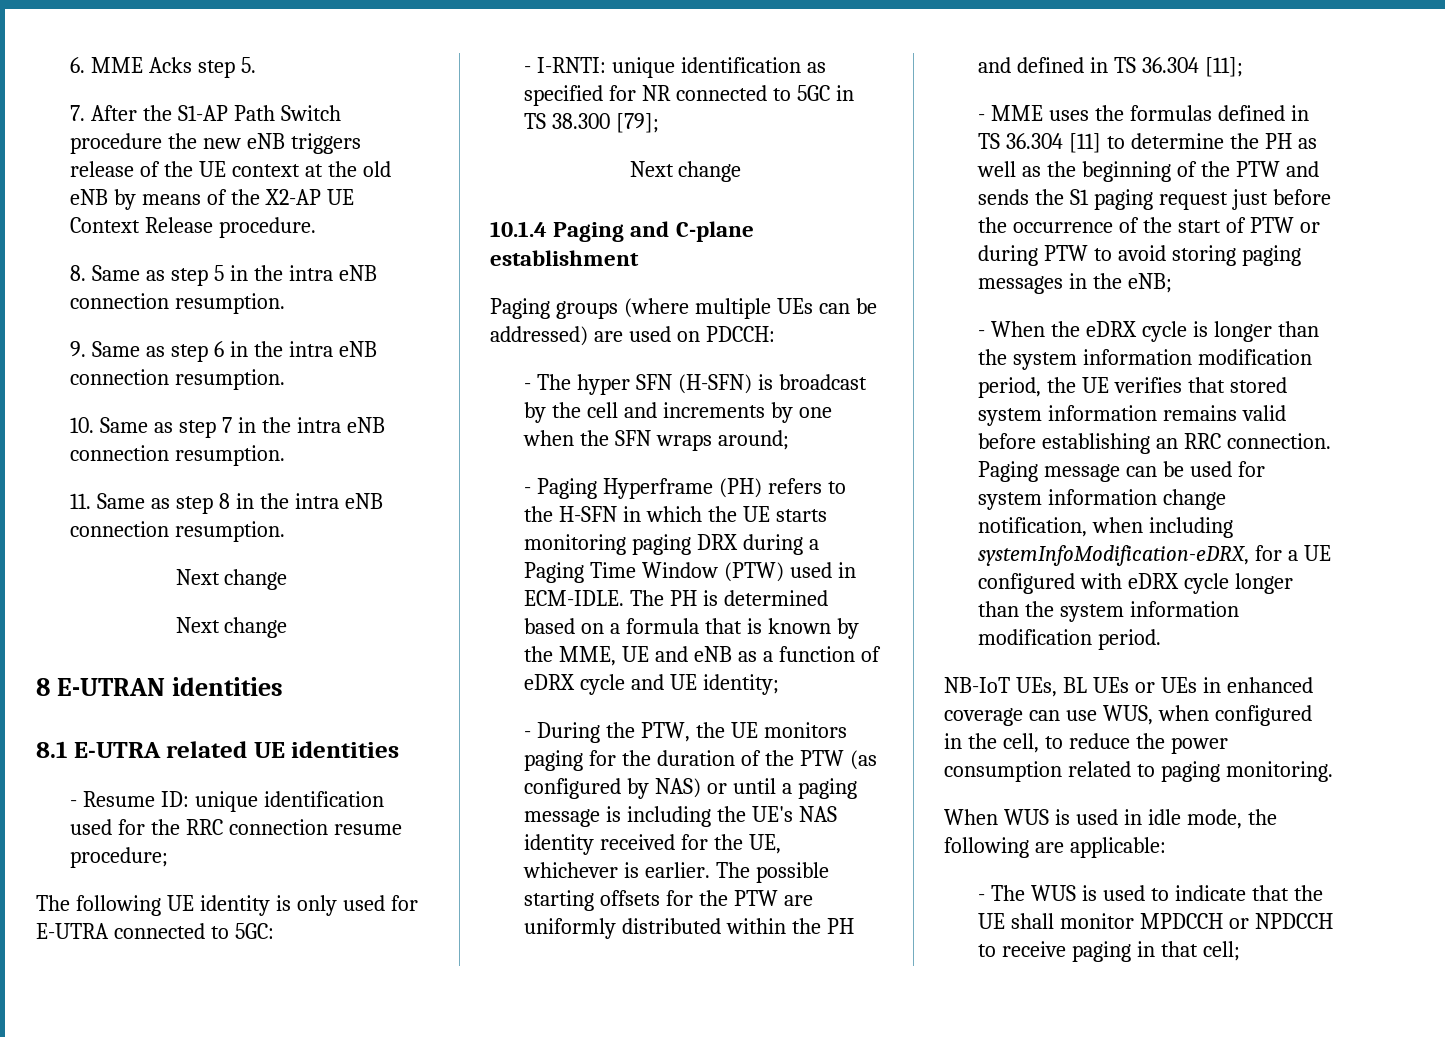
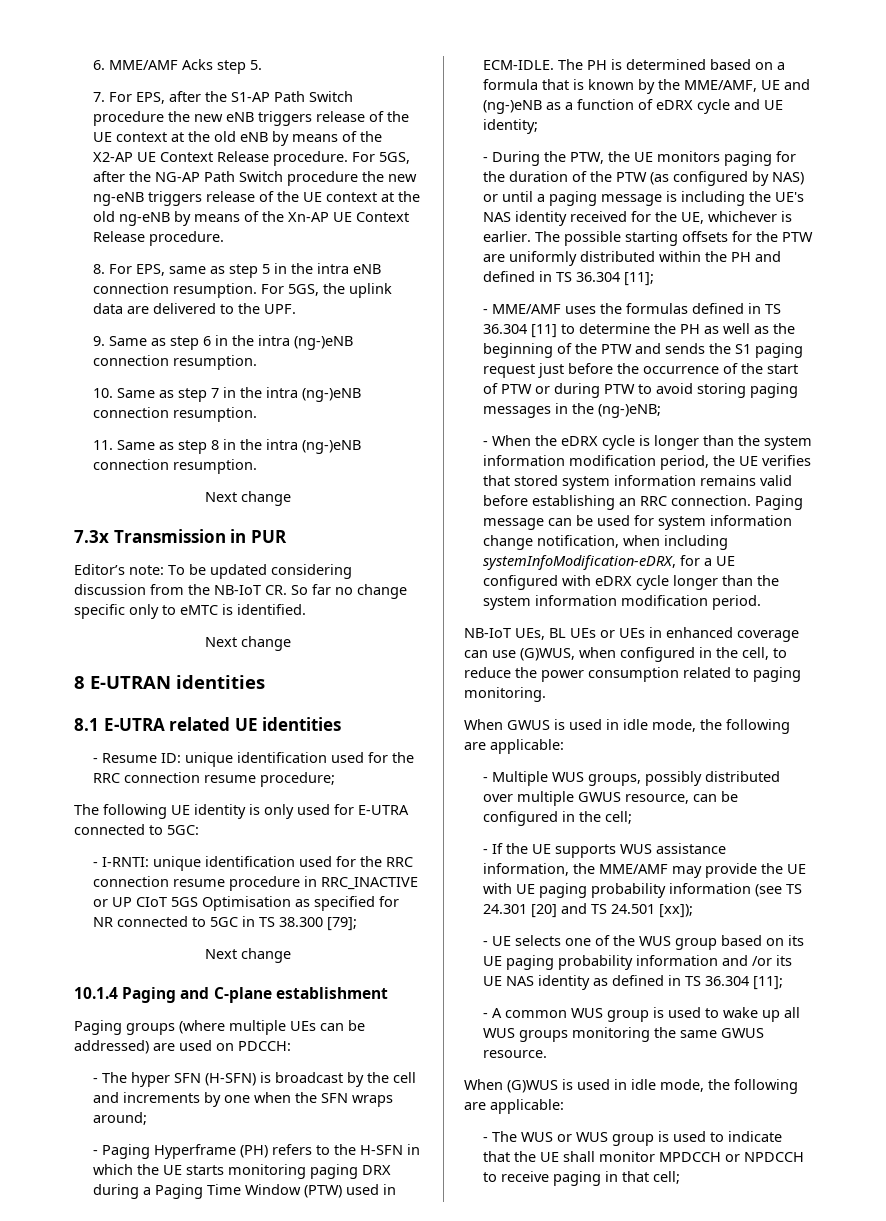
- 6. MME Acks step 5.
+ 6. MME/AMF Acks step 5.
- 7. After the S1-AP Path Switch procedure the new eNB triggers release of the UE context at the old eNB by means of the X2-AP UE Context Release procedure.
- 8. Same as step 5 in the intra eNB connection resumption.
+ 7. For EPS, after the S1-AP Path Switch procedure the new eNB triggers release of the UE context at the old eNB by means of the X2-AP UE Context Release procedure. For 5GS, after the NG-AP Path Switch procedure the new ng-eNB triggers release of the UE context at the old ng-eNB by means of the Xn-AP UE Context Release procedure.
+ 8. For EPS, same as step 5 in the intra eNB connection resumption. For 5GS, the uplink data are delivered to the UPF.
- 9. Same as step 6 in the intra eNB connection resumption.
+ 9. Same as step 6 in the intra (ng-)eNB connection resumption.
- 10. Same as step 7 in the intra eNB connection resumption.
+ 10. Same as step 7 in the intra (ng-)eNB connection resumption.
- 11. Same as step 8 in the intra eNB connection resumption.
+ 11. Same as step 8 in the intra (ng-)eNB connection resumption.
+ 7.3x Transmission in PUR
+ Editor’s note: To be updated considering discussion from the NB-IoT CR. So far no change specific only to eMTC is identified.
- - I-RNTI: unique identification as specified for NR connected to 5GC in TS 38.300 [79];
+ - I-RNTI: unique identification used for the RRC connection resume procedure in RRC_INACTIVE or UP CIoT 5GS Optimisation as specified for NR connected to 5GC in TS 38.300 [79];
- The PH is determined based on a formula that is known by the MME, UE and eNB as a function of eDRX cycle and UE identity;
+ The PH is determined based on a formula that is known by the MME/AMF, UE and (ng-)eNB as a function of eDRX cycle and UE identity;
- - MME uses the formulas defined in TS 36.304 [11] to determine the PH as well as the beginning of the PTW and sends the S1 paging request just before the occurrence of the start of PTW or during PTW to avoid storing paging messages in the eNB;
+ - MME/AMF uses the formulas defined in TS 36.304 [11] to determine the PH as well as the beginning of the PTW and sends the S1 paging request just before the occurrence of the start of PTW or during PTW to avoid storing paging messages in the (ng-)eNB;
- NB-IoT UEs, BL UEs or UEs in enhanced coverage can use WUS, when configured in the cell, to reduce the power consumption related to paging monitoring.
+ NB-IoT UEs, BL UEs or UEs in enhanced coverage can use (G)WUS, when configured in the cell, to reduce the power consumption related to paging monitoring.
- When WUS is used in idle mode, the following are applicable:
+ When GWUS is used in idle mode, the following are applicable:
+ - Multiple WUS groups, possibly distributed over multiple GWUS resource, can be configured in the cell;
+ - If the UE supports WUS assistance information, the MME/AMF may provide the UE with UE paging probability information (see TS 24.301 [20] and TS 24.501 [xx]);
+ - UE selects one of the WUS group based on its UE paging probability information and /or its UE NAS identity as defined in TS 36.304 [11];
+ - A common WUS group is used to wake up all WUS groups monitoring the same GWUS resource.
+ When (G)WUS is used in idle mode, the following are applicable:
- - The WUS is used to indicate that the UE shall monitor MPDCCH or NPDCCH to receive paging in that cell;
+ - The WUS or WUS group is used to indicate that the UE shall monitor MPDCCH or NPDCCH to receive paging in that cell;

